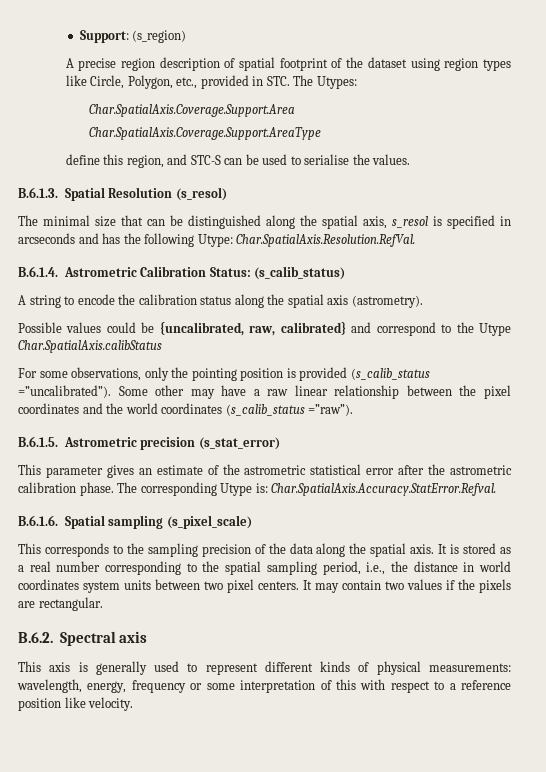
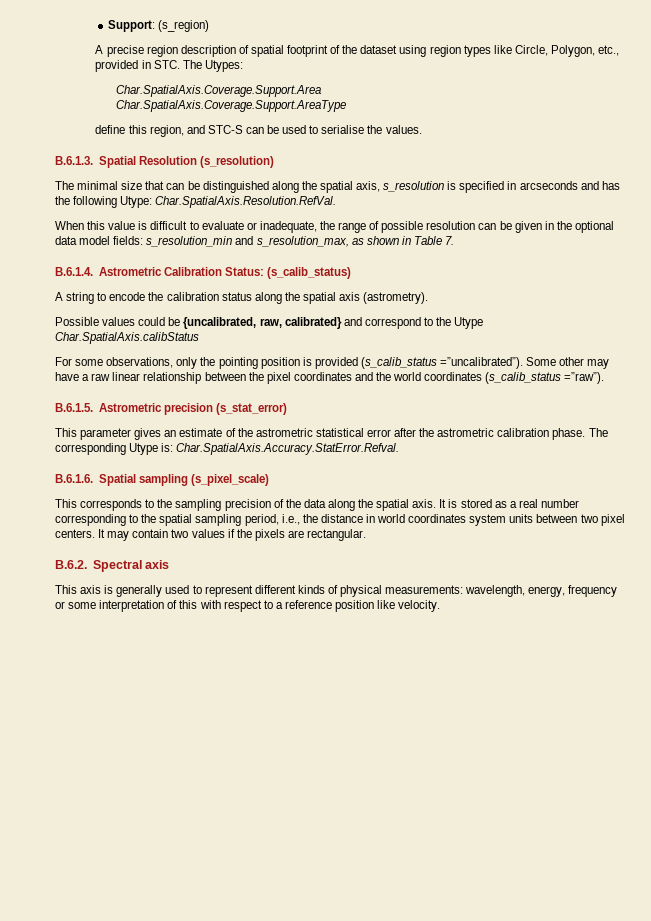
- B.6.1.3. Spatial Resolution (s_resol)
+ B.6.1.3. Spatial Resolution (s_resolution)
- The minimal size that can be distinguished along the spatial axis, s_resol is specified in arcseconds and has the following Utype: Char.SpatialAxis.Resolution.RefVal.
+ The minimal size that can be distinguished along the spatial axis, s_resolution is specified in arcseconds and has the following Utype: Char.SpatialAxis.Resolution.RefVal.
+ When this value is difficult to evaluate or inadequate, the range of possible resolution can be given in the optional data model fields: s_resolution_min and s_resolution_max, as shown in Table 7.

